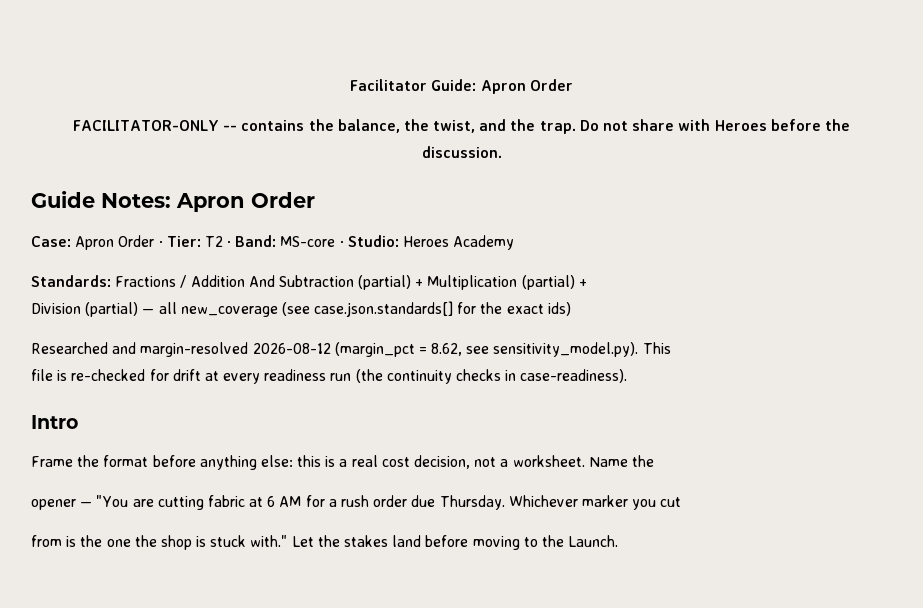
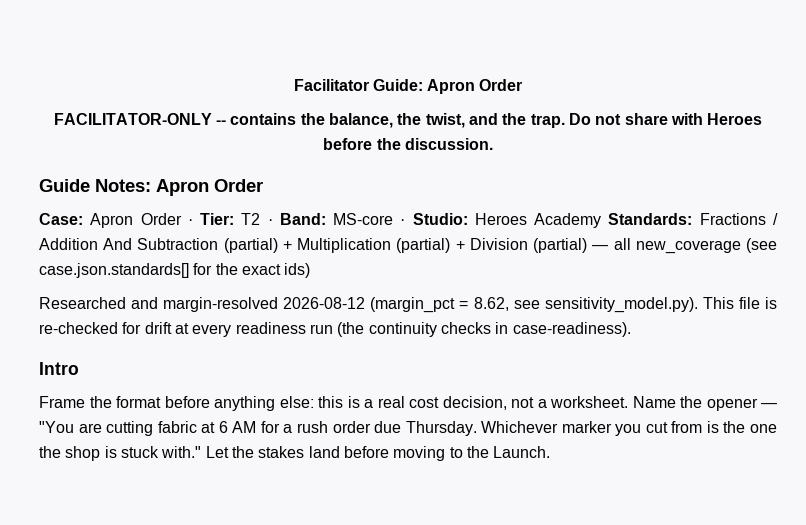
- Case: Apron Order · Tier: T2 · Band: MS-core · Studio: Heroes Academy
- Standards: Fractions / Addition And Subtraction (partial) + Multiplication (partial) +
- Division (partial) — all new_coverage (see case.json.standards[] for the exact ids)
+ Case: Apron Order · Tier: T2 · Band: MS-core · Studio: Heroes Academy Standards: Fractions / Addition And Subtraction (partial) + Multiplication (partial) + Division (partial) — all new_coverage (see case.json.standards[] for the exact ids)
- Researched and margin-resolved 2026-08-12 (margin_pct = 8.62, see sensitivity_model.py). This
- file is re-checked for drift at every readiness run (the continuity checks in case-readiness).
+ Researched and margin-resolved 2026-08-12 (margin_pct = 8.62, see sensitivity_model.py). This file is re-checked for drift at every readiness run (the continuity checks in case-readiness).
- Name the
- opener — "You are cutting fabric at 6 AM for a rush order due Thursday.
+ Name the opener — "You are cutting fabric at 6 AM for a rush order due Thursday.
- Whichever marker you cut
- from is the one the shop is stuck with."
+ Whichever marker you cut from is the one the shop is stuck with."

